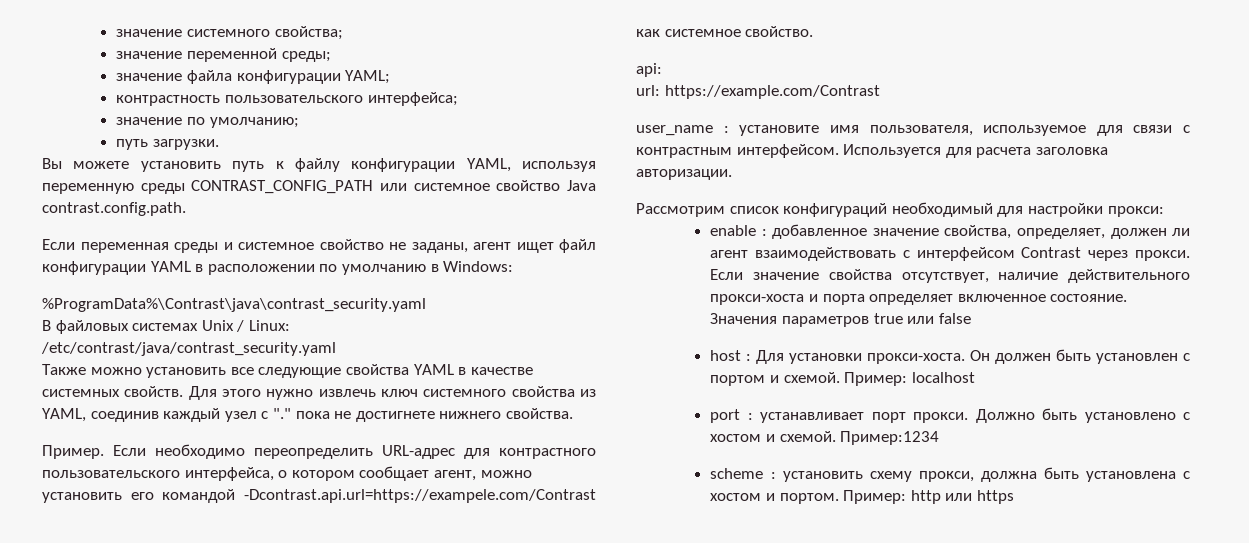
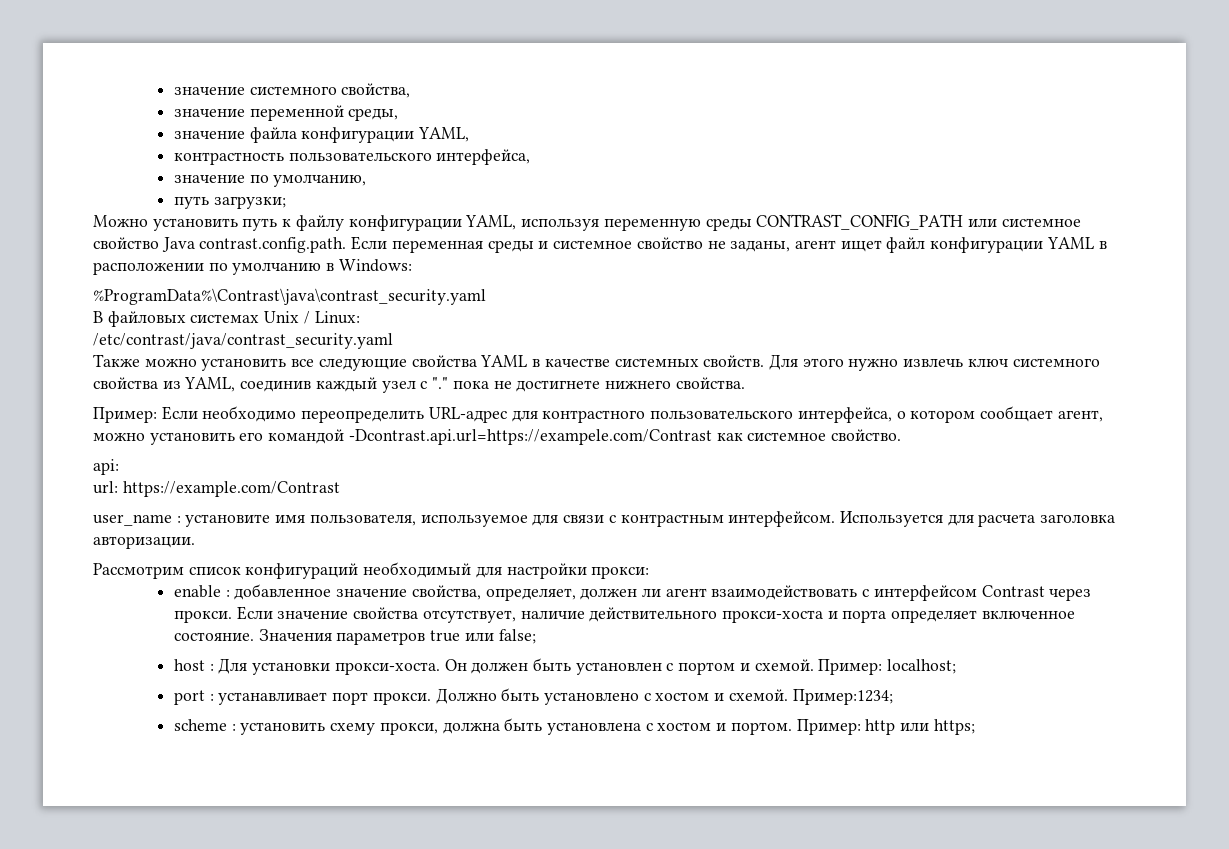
- значение системного свойства;
+ значение системного свойства,
- значение переменной среды;
+ значение переменной среды,
- значение файла конфигурации YAML;
+ значение файла конфигурации YAML,
- контрастность пользовательского интерфейса;
+ контрастность пользовательского интерфейса,
- значение по умолчанию;
- путь загрузки.
- Вы можете установить путь к файлу конфигурации YAML, используя переменную среды CONTRAST_CONFIG_PATH или системное свойство Java contrast.config.path.
- Если переменная среды и системное свойство не заданы, агент ищет файл конфигурации YAML в расположении по умолчанию в Windows:
+ значение по умолчанию,
+ путь загрузки;
+ Можно установить путь к файлу конфигурации YAML, используя переменную среды CONTRAST_CONFIG_PATH или системное свойство Java contrast.config.path. Если переменная среды и системное свойство не заданы, агент ищет файл конфигурации YAML в расположении по умолчанию в Windows:
- Пример. Если необходимо переопределить URL-адрес для контрастного пользовательского интерфейса, о котором сообщает агент, можно установить его командой -Dcontrast.api.url=https://exampele.com/Contrast как системное свойство.
+ Пример: Если необходимо переопределить URL-адрес для контрастного пользовательского интерфейса, о котором сообщает агент, можно установить его командой -Dcontrast.api.url=https://exampele.com/Contrast как системное свойство.
- Значения параметров true или false
+ Значения параметров true или false;
- Пример: localhost
+ Пример: localhost;
- Пример:1234
+ Пример:1234;
- Пример: http или https
+ Пример: http или https;

